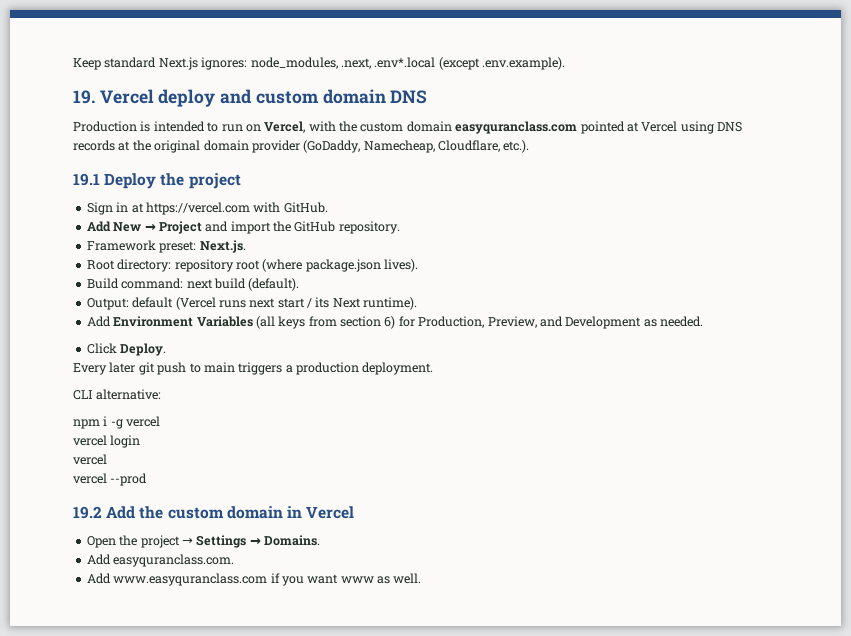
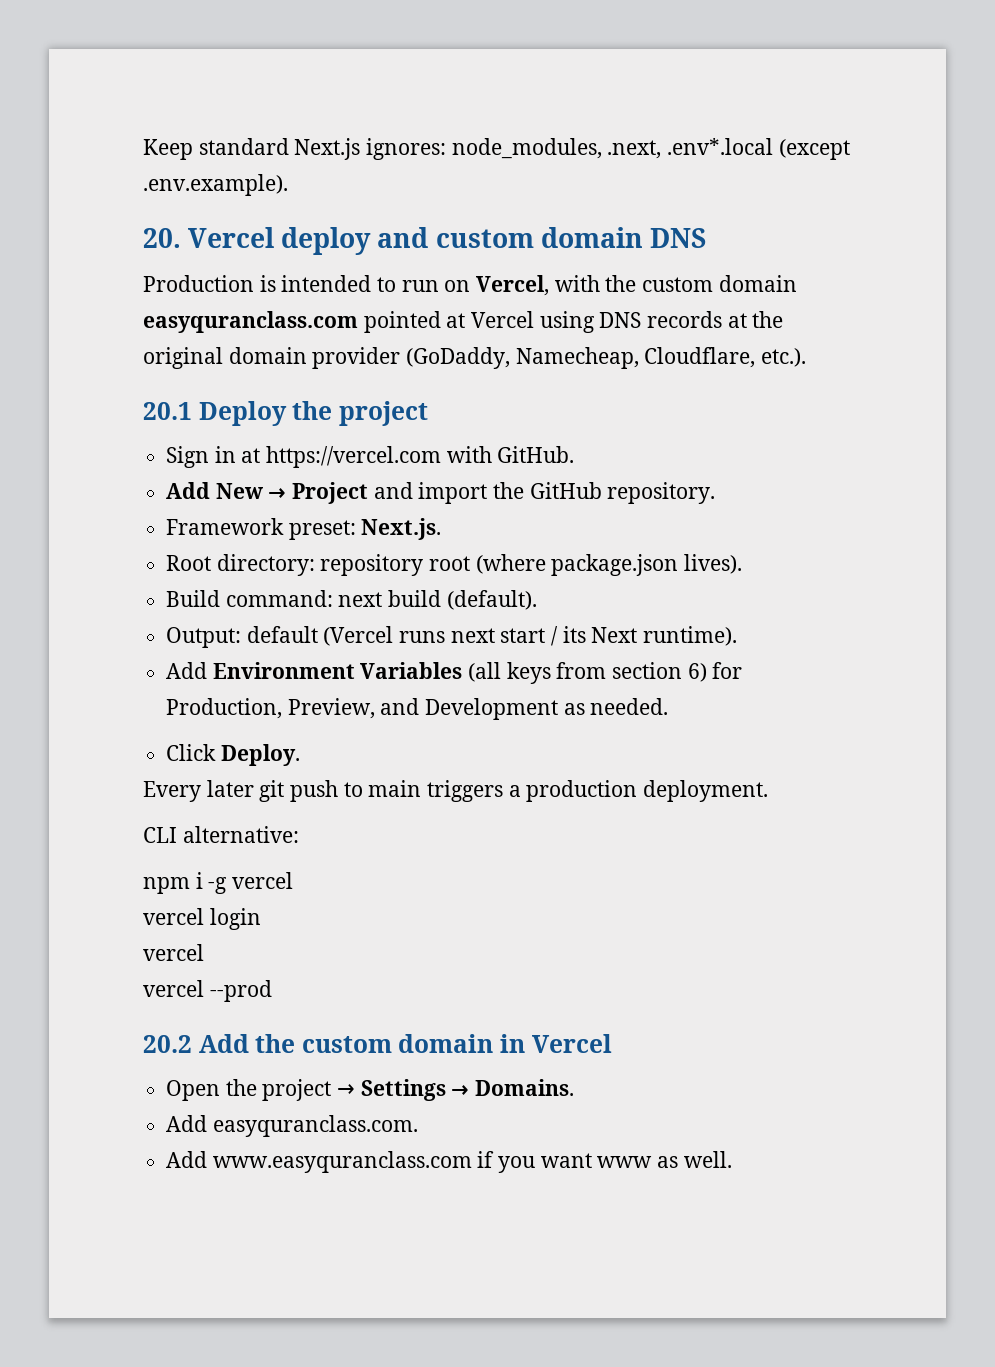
- 19. Vercel deploy and custom domain DNS
+ 20. Vercel deploy and custom domain DNS
- 19.1 Deploy the project
+ 20.1 Deploy the project
- 19.2 Add the custom domain in Vercel
+ 20.2 Add the custom domain in Vercel

